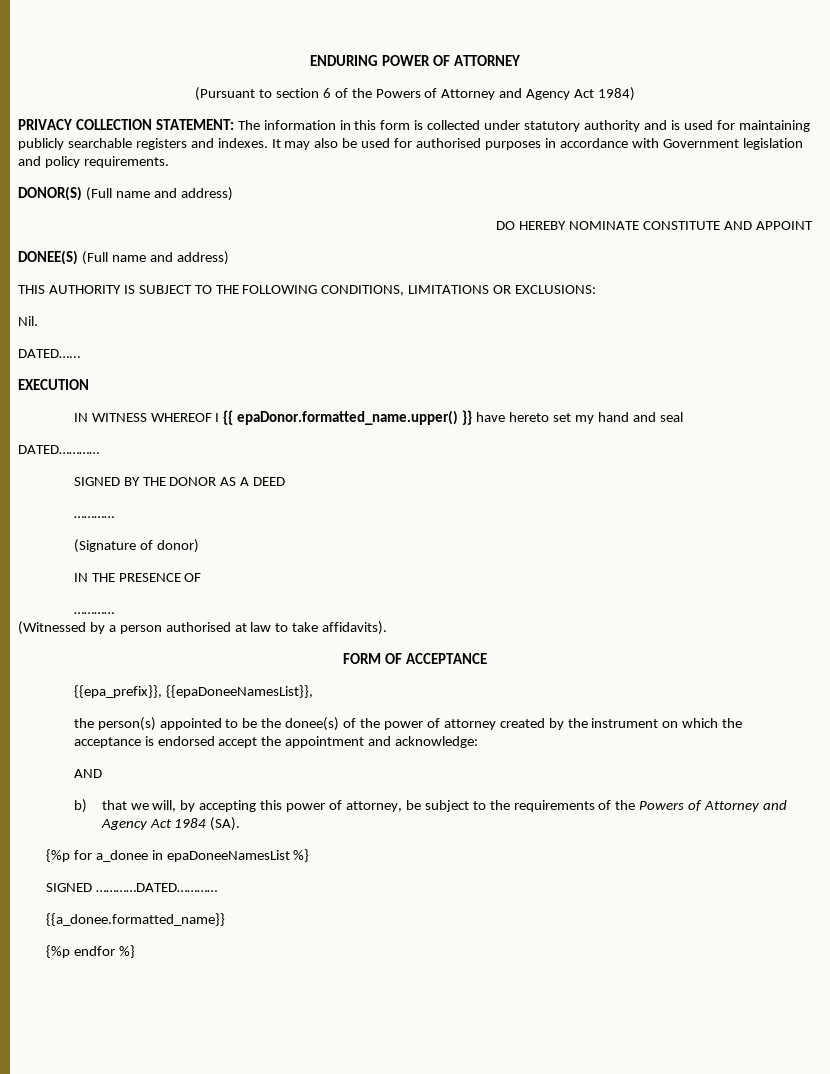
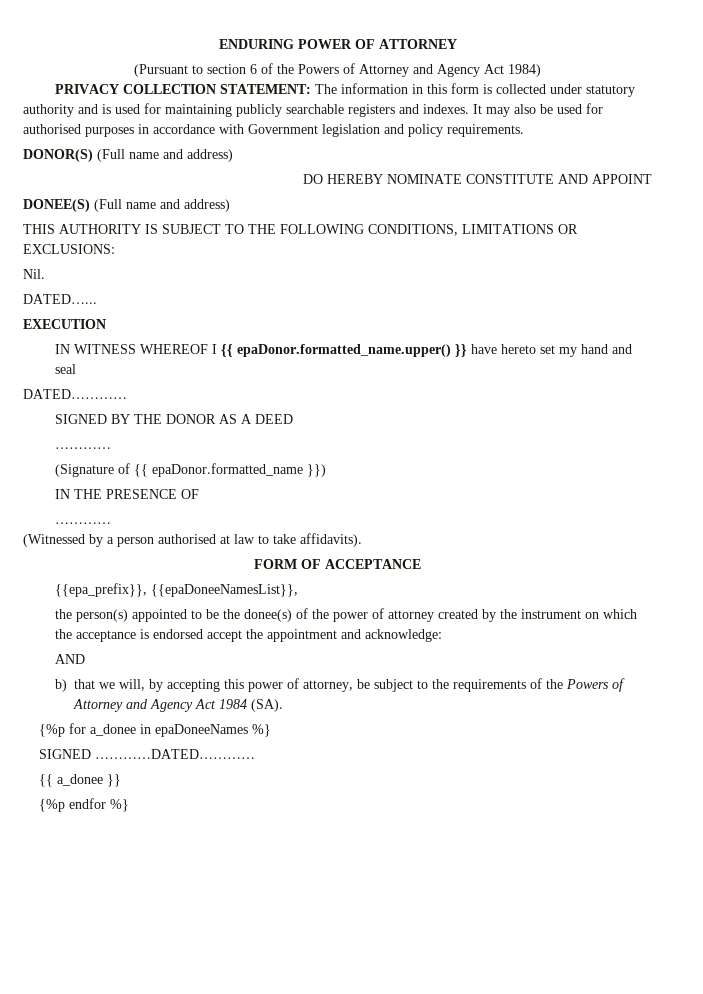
- (Signature of donor)
+ (Signature of {{ epaDonor.formatted_name }})
- {%p for a_donee in epaDoneeNamesList %}
+ {%p for a_donee in epaDoneeNames %}
- {{a_donee.formatted_name}}
+ {{ a_donee }}

